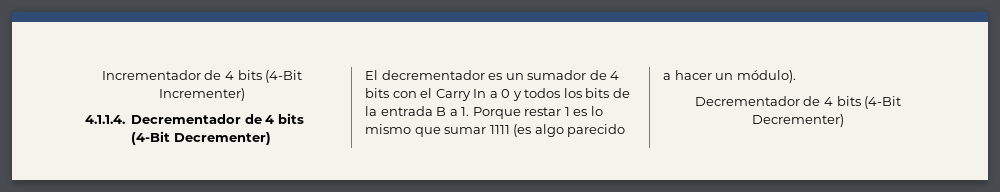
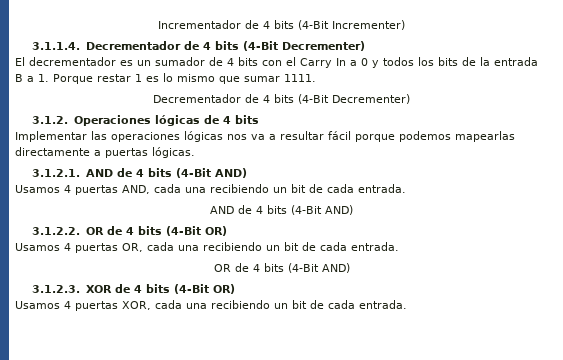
- 4.1.1.4. Decrementador de 4 bits (4-Bit Decrementer)
+ 3.1.1.4. Decrementador de 4 bits (4-Bit Decrementer)
- El decrementador es un sumador de 4 bits con el Carry In a 0 y todos los bits de la entrada B a 1. Porque restar 1 es lo mismo que sumar 1111 (es algo parecido a hacer un módulo).
+ El decrementador es un sumador de 4 bits con el Carry In a 0 y todos los bits de la entrada B a 1. Porque restar 1 es lo mismo que sumar 1111.
  Decrementador de 4 bits (4-Bit Decrementer)
+ 3.1.2. Operaciones lógicas de 4 bits
+ Implementar las operaciones lógicas nos va a resultar fácil porque podemos mapearlas directamente a puertas lógicas.
+ 3.1.2.1. AND de 4 bits (4-Bit AND)
+ Usamos 4 puertas AND, cada una recibiendo un bit de cada entrada.
+ AND de 4 bits (4-Bit AND)
+ 3.1.2.2. OR de 4 bits (4-Bit OR)
+ Usamos 4 puertas OR, cada una recibiendo un bit de cada entrada.
+ OR de 4 bits (4-Bit AND)
+ 3.1.2.3. XOR de 4 bits (4-Bit OR)
+ Usamos 4 puertas XOR, cada una recibiendo un bit de cada entrada.

